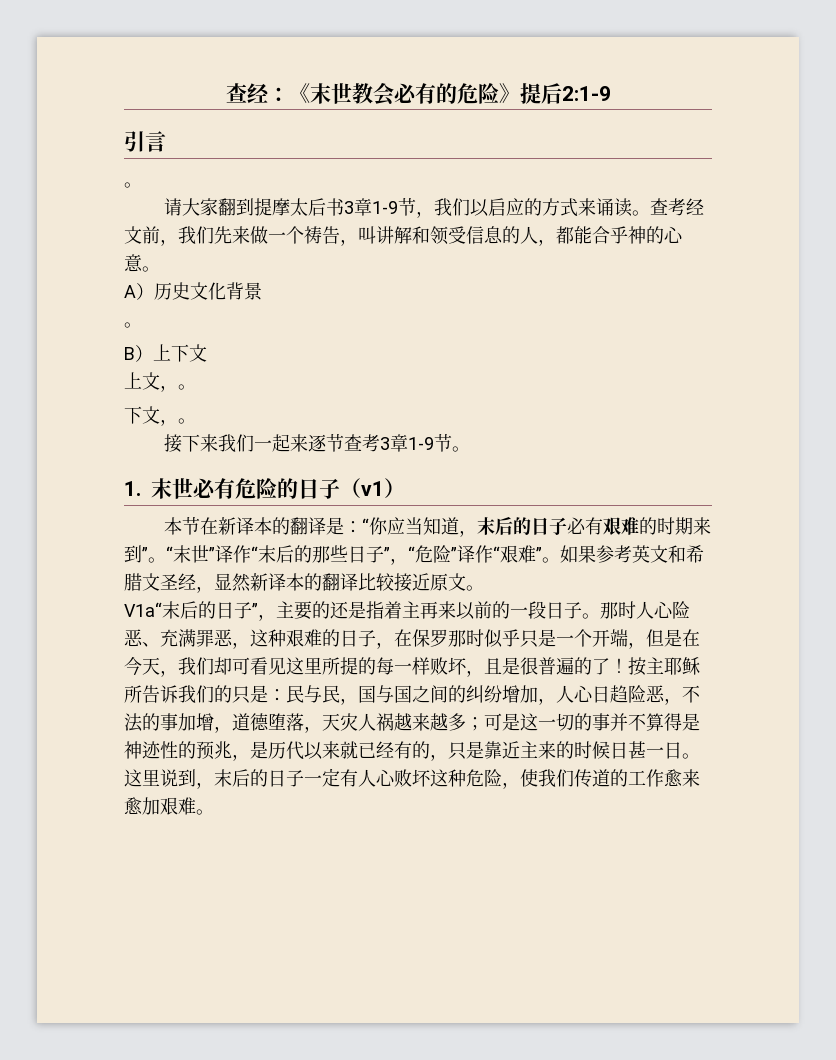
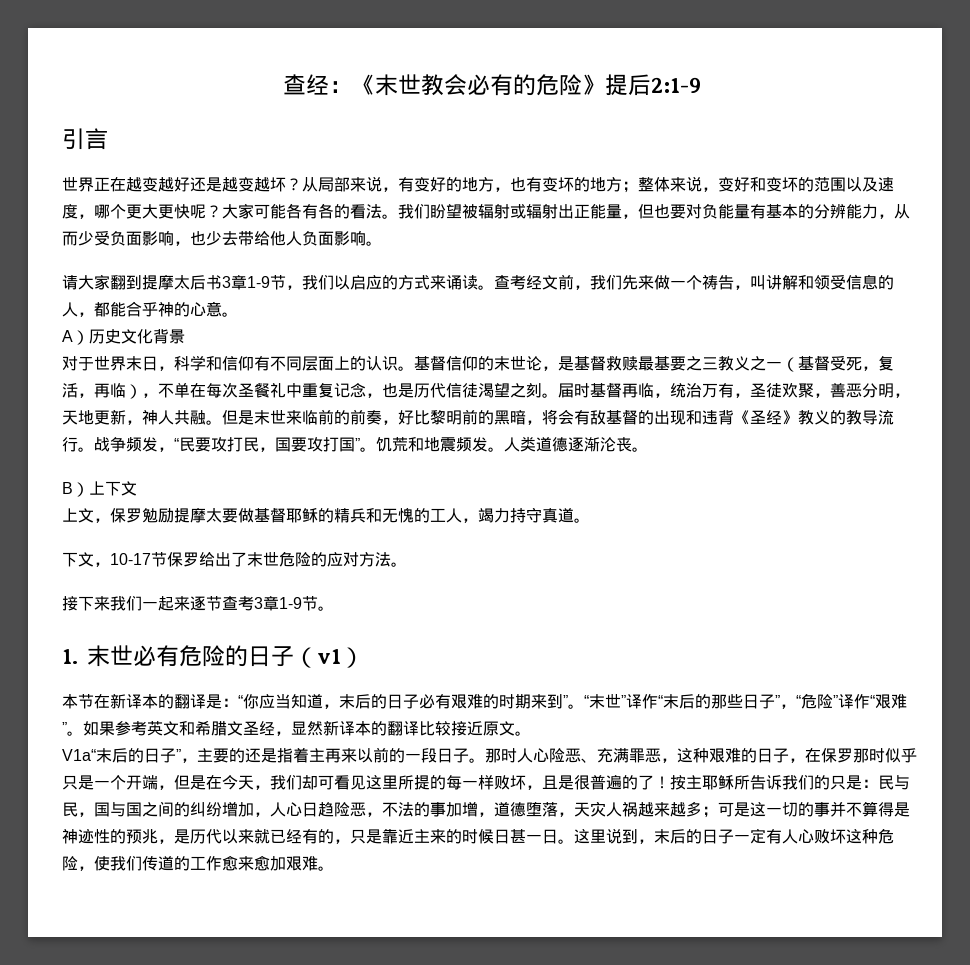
  引言
- 。
+ 世界正在越变越好还是越变越坏？从局部来说，有变好的地方，也有变坏的地方；整体来说，变好和变坏的范围以及速度，哪个更大更快呢？大家可能各有各的看法。我们盼望被辐射或辐射出正能量，但也要对负能量有基本的分辨能力，从而少受负面影响，也少去带给他人负面影响。
  A）历史文化背景
- 。
+ 对于世界末日，科学和信仰有不同层面上的认识。基督信仰的末世论，是基督救赎最基要之三教义之一（基督受死，复活，再临），不单在每次圣餐礼中重复记念，也是历代信徒渴望之刻。届时基督再临，统治万有，圣徒欢聚，善恶分明，天地更新，神人共融。但是末世来临前的前奏，好比黎明前的黑暗，将会有敌基督的出现和违背《圣经》教义的教导流行。战争频发，“民要攻打民，国要攻打国”。饥荒和地震频发。人类道德逐渐沦丧。
- 上文，。
- 下文，。
+ 上文，保罗勉励提摩太要做基督耶稣的精兵和无愧的工人，竭力持守真道。
+ 下文，10-17节保罗给出了末世危险的应对方法。

